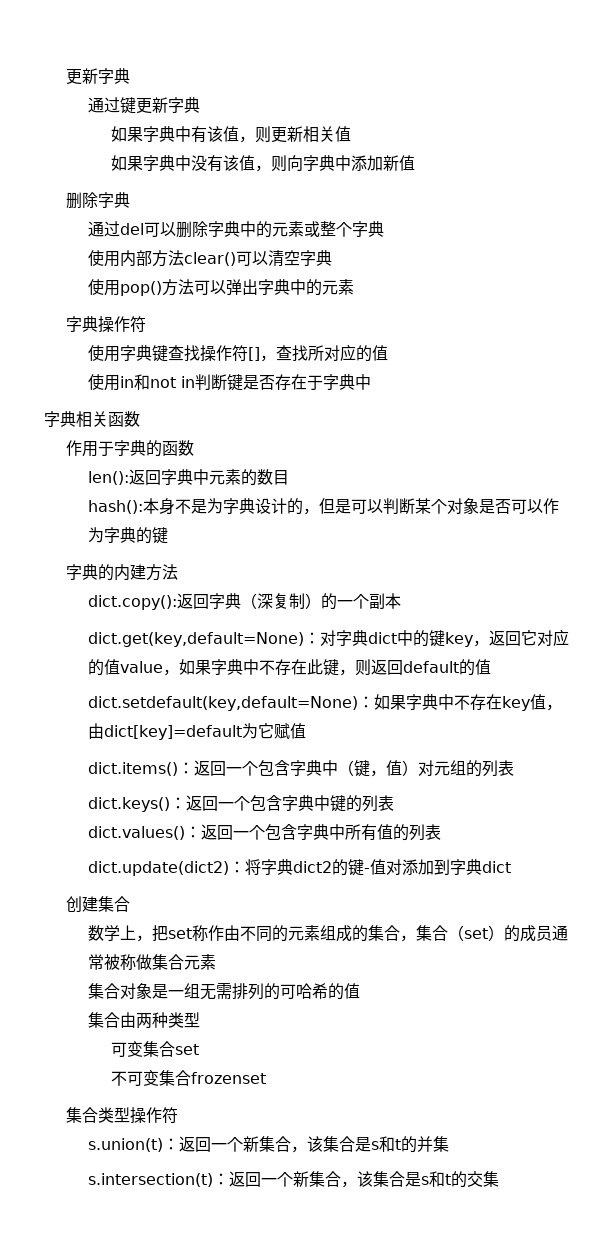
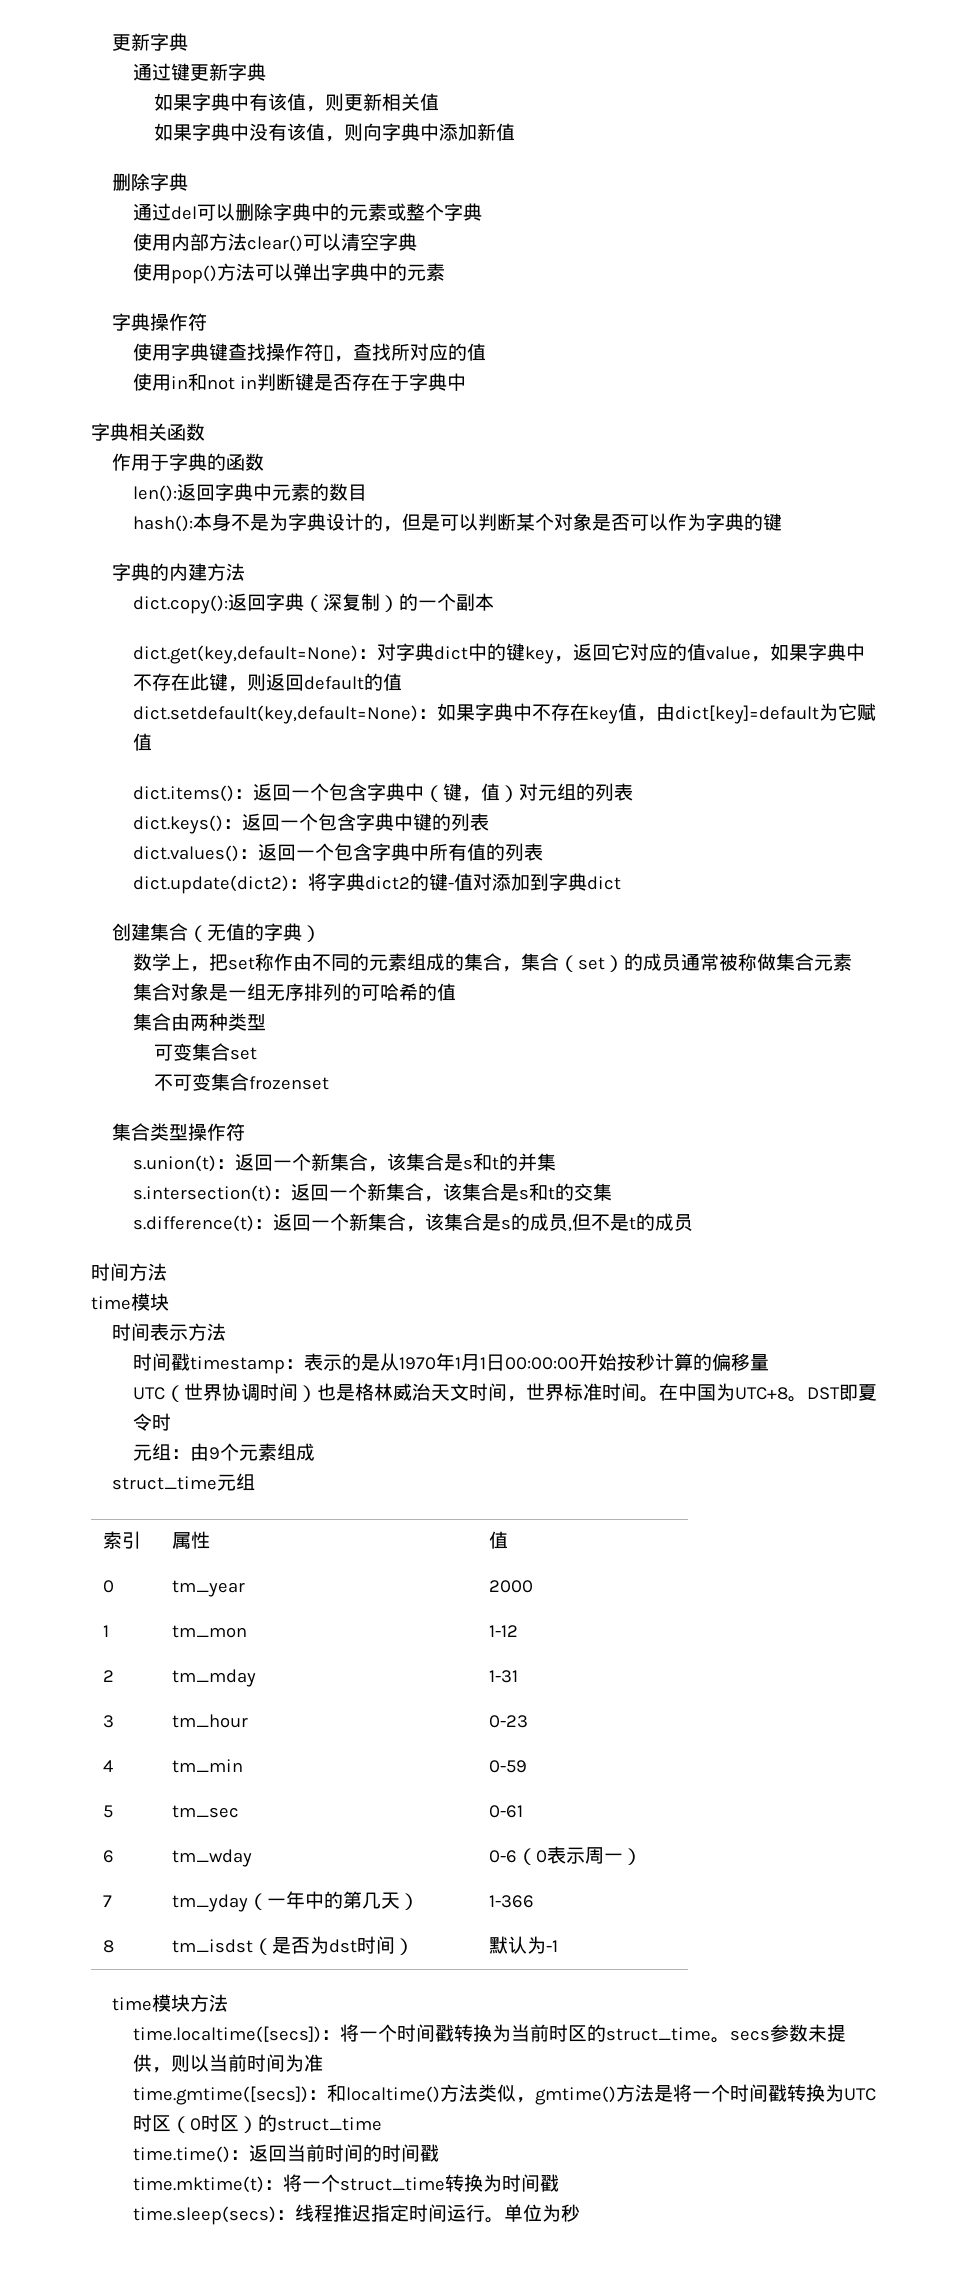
- 创建集合
+ 创建集合（无值的字典）
- 集合对象是一组无需排列的可哈希的值
+ 集合对象是一组无序排列的可哈希的值
+ s.difference(t)：返回一个新集合，该集合是s的成员,但不是t的成员
+ 时间方法
+ time模块
+ 时间表示方法
+ 时间戳timestamp：表示的是从1970年1月1日00:00:00开始按秒计算的偏移量
+ UTC（世界协调时间）也是格林威治天文时间，世界标准时间。在中国为UTC+8。DST即夏令时
+ 元组：由9个元素组成
+ struct_time元组
+ 索引 | 属性 | 值
+ 0 | tm_year | 2000
+ 1 | tm_mon | 1-12
+ 2 | tm_mday | 1-31
+ 3 | tm_hour | 0-23
+ 4 | tm_min | 0-59
+ 5 | tm_sec | 0-61
+ 6 | tm_wday | 0-6（0表示周一）
+ 7 | tm_yday（一年中的第几天） | 1-366
+ 8 | tm_isdst（是否为dst时间） | 默认为-1
+ time模块方法
+ time.localtime([secs])：将一个时间戳转换为当前时区的struct_time。secs参数未提供，则以当前时间为准
+ time.gmtime([secs])：和localtime()方法类似，gmtime()方法是将一个时间戳转换为UTC时区（0时区）的struct_time
+ time.time()：返回当前时间的时间戳
+ time.mktime(t)：将一个struct_time转换为时间戳
+ time.sleep(secs)：线程推迟指定时间运行。单位为秒

